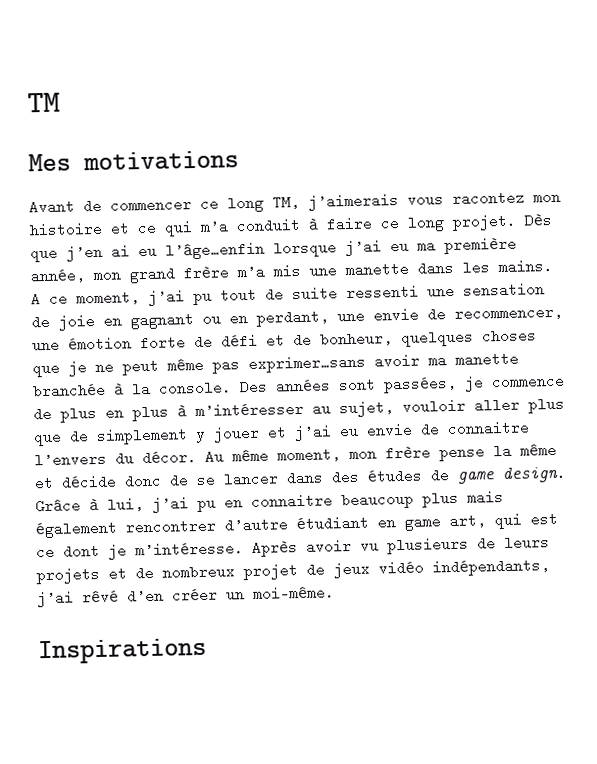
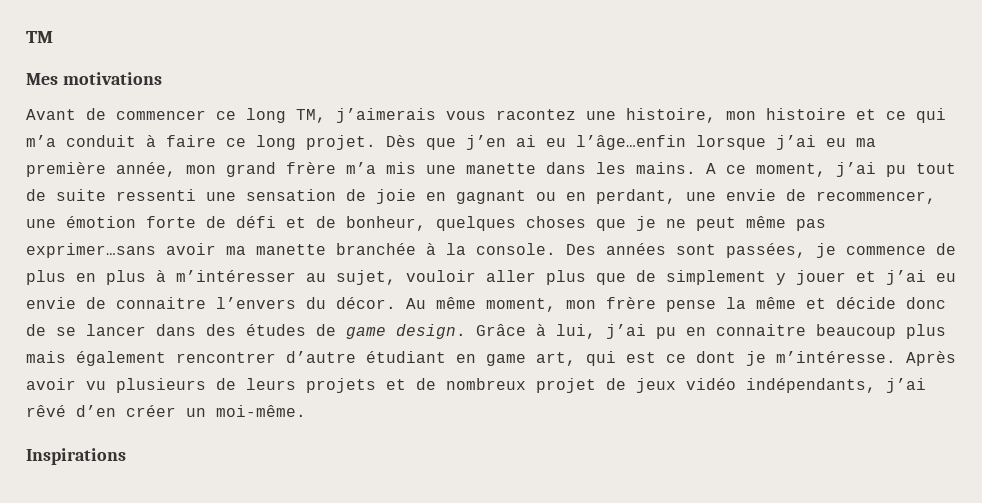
- Avant de commencer ce long TM, j’aimerais vous racontez mon histoire et ce qui m’a conduit à faire ce long projet.
+ Avant de commencer ce long TM, j’aimerais vous racontez une histoire, mon histoire et ce qui m’a conduit à faire ce long projet.

